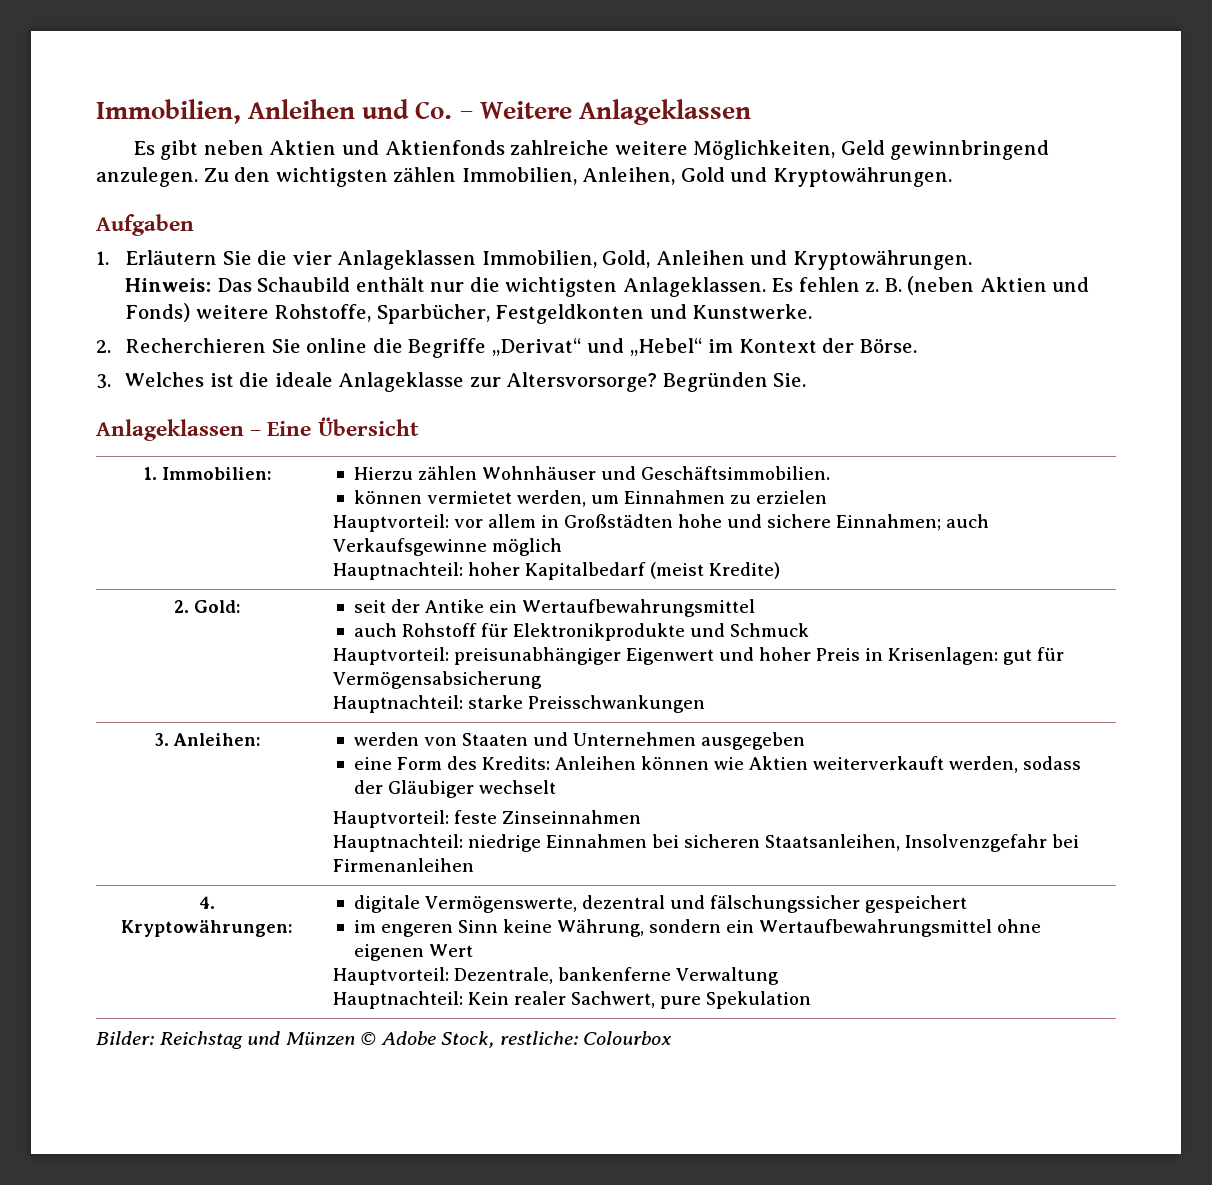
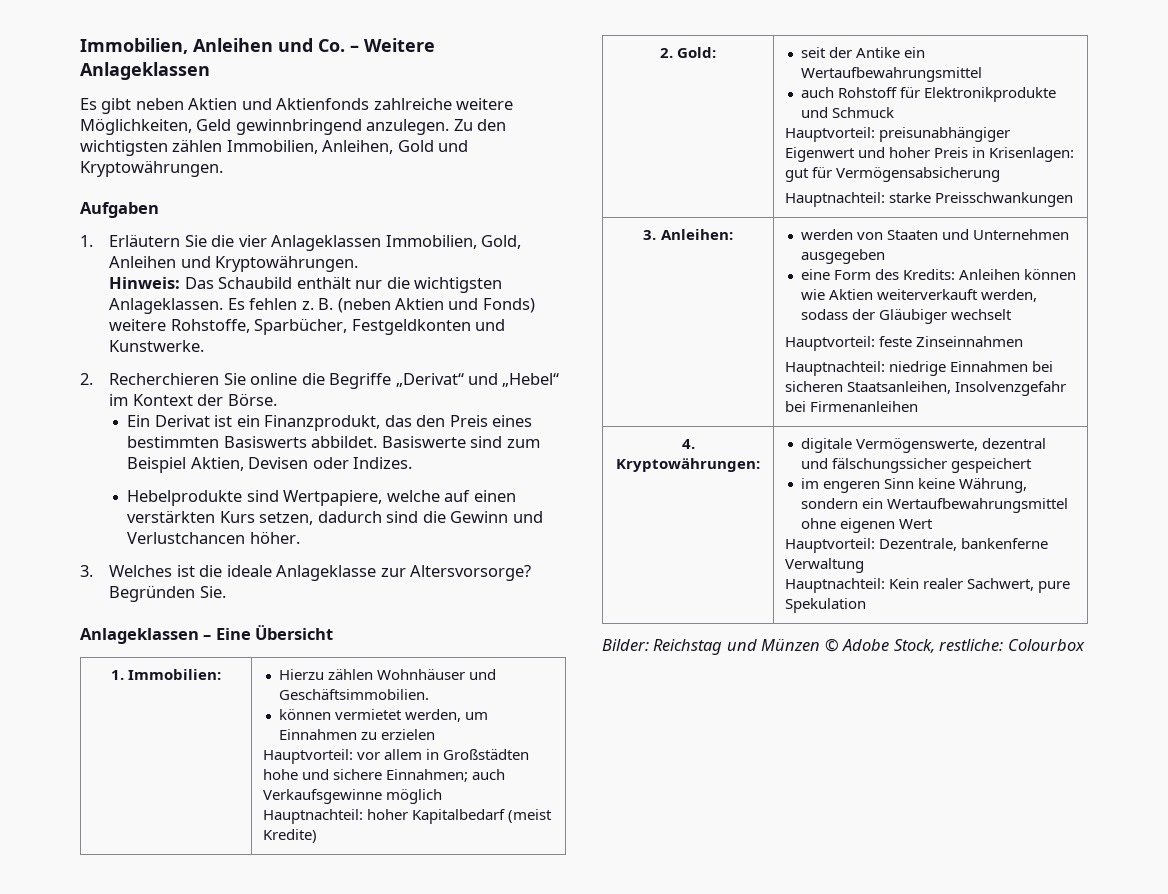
+ Ein Derivat ist ein Finanzprodukt, das den Preis eines bestimmten Basiswerts abbildet. Basiswerte sind zum Beispiel Aktien, Devisen oder Indizes.
+ Hebelprodukte sind Wertpapiere, welche auf einen verstärkten Kurs setzen, dadurch sind die Gewinn und Verlustchancen höher.

